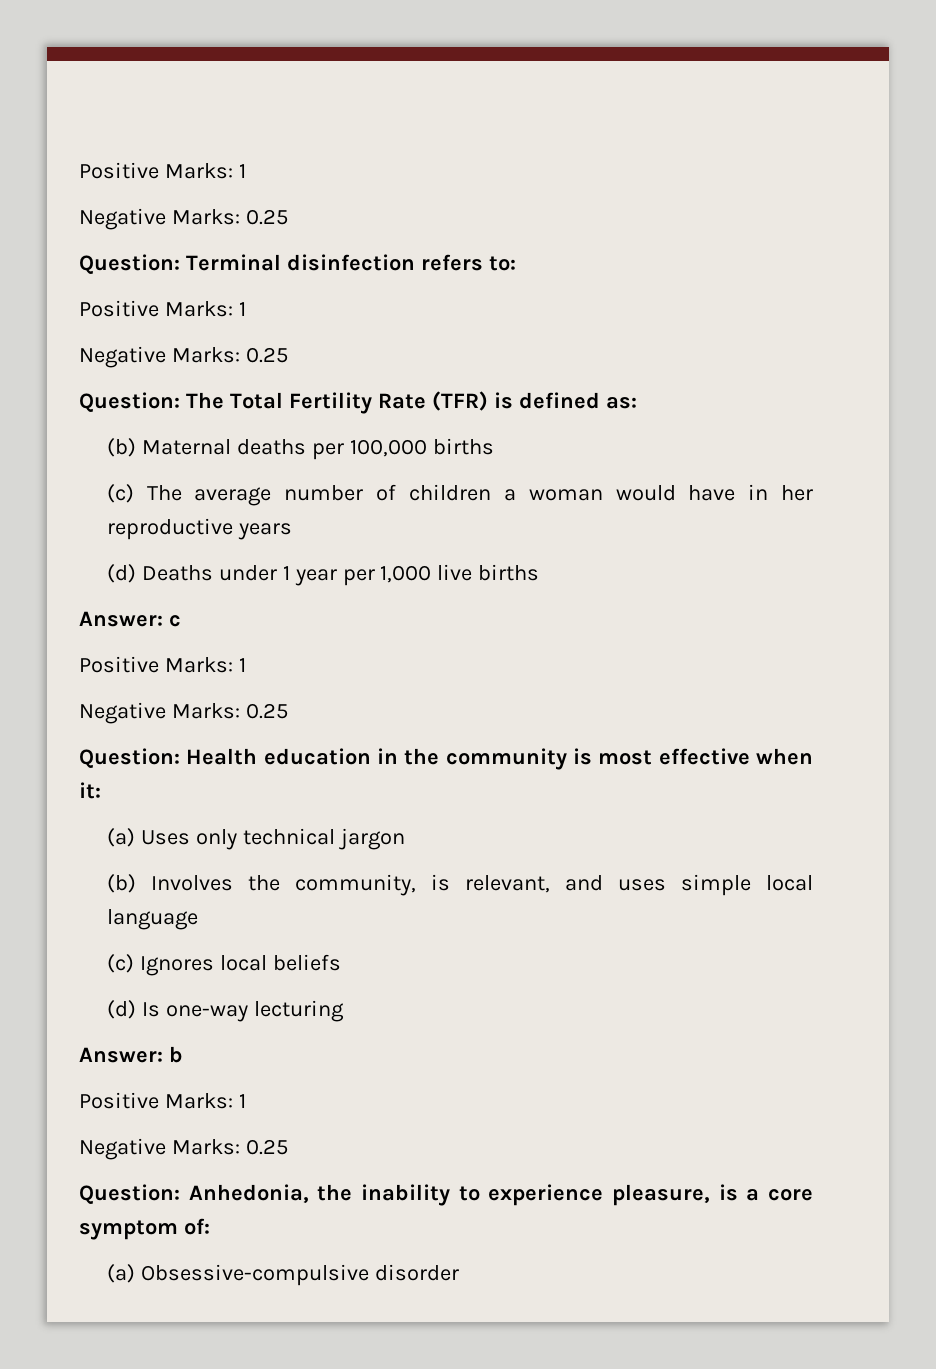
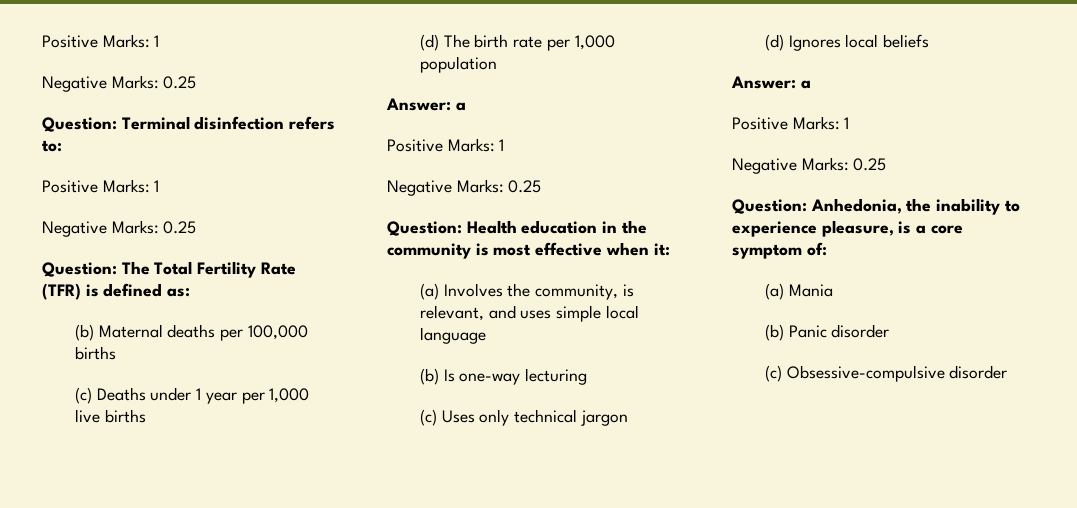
- (c) The average number of children a woman would have in her reproductive years
- (d) Deaths under 1 year per 1,000 live births
+ (c) Deaths under 1 year per 1,000 live births
- Answer: c
+ (d) The birth rate per 1,000 population
+ Answer: a
- (a) Uses only technical jargon
- (b) Involves the community, is relevant, and uses simple local language
+ (a) Involves the community, is relevant, and uses simple local language
- (c) Ignores local beliefs
- (d) Is one-way lecturing
- Answer: b
+ (b) Is one-way lecturing
+ (c) Uses only technical jargon
+ (d) Ignores local beliefs
+ Answer: a
- (a) Obsessive-compulsive disorder
+ (a) Mania
+ (b) Panic disorder
+ (c) Obsessive-compulsive disorder

